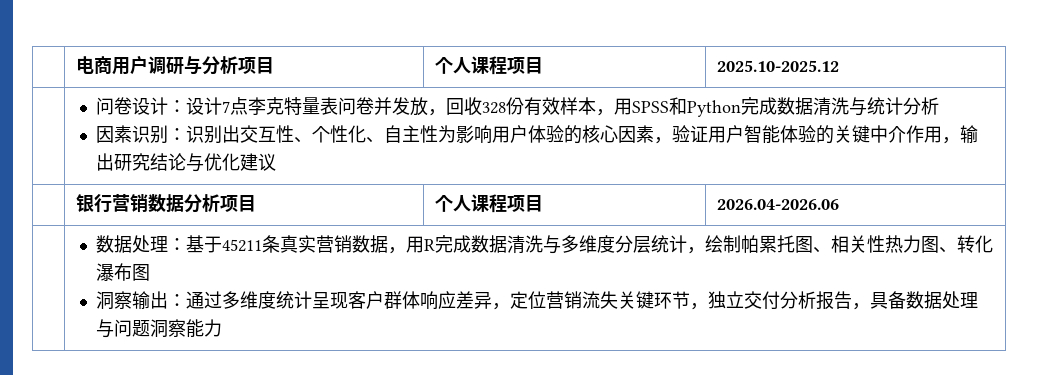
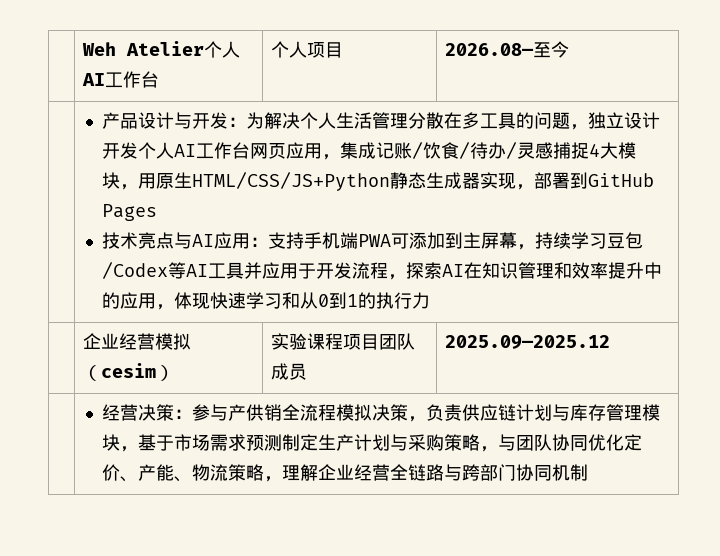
- | 电商用户调研与分析项目 | 个人课程项目 | 2025.10-2025.12
- | 问卷设计：设计7点李克特量表问卷并发放，回收328份有效样本，用SPSS和Python完成数据清洗与统计分析
- 因素识别：识别出交互性、个性化、自主性为影响用户体验的核心因素，验证用户智能体验的关键中介作用，输出研究结论与优化建议
- | 银行营销数据分析项目 | 个人课程项目 | 2026.04-2026.06
- | 数据处理：基于45211条真实营销数据，用R完成数据清洗与多维度分层统计，绘制帕累托图、相关性热力图、转化瀑布图
- 洞察输出：通过多维度统计呈现客户群体响应差异，定位营销流失关键环节，独立交付分析报告，具备数据处理与问题洞察能力
+ | Weh Atelier个人AI工作台 | 个人项目 | 2026.08—至今
+ | 产品设计与开发：为解决个人生活管理分散在多工具的问题，独立设计开发个人AI工作台网页应用，集成记账/饮食/待办/灵感捕捉4大模块，用原生HTML/CSS/JS+Python静态生成器实现，部署到GitHub Pages
+ 技术亮点与AI应用：支持手机端PWA可添加到主屏幕，持续学习豆包/Codex等AI工具并应用于开发流程，探索AI在知识管理和效率提升中的应用，体现快速学习和从0到1的执行力
+ | 企业经营模拟（cesim） | 实验课程项目团队成员 | 2025.09—2025.12
+ | 经营决策：参与产供销全流程模拟决策，负责供应链计划与库存管理模块，基于市场需求预测制定生产计划与采购策略，与团队协同优化定价、产能、物流策略，理解企业经营全链路与跨部门协同机制

